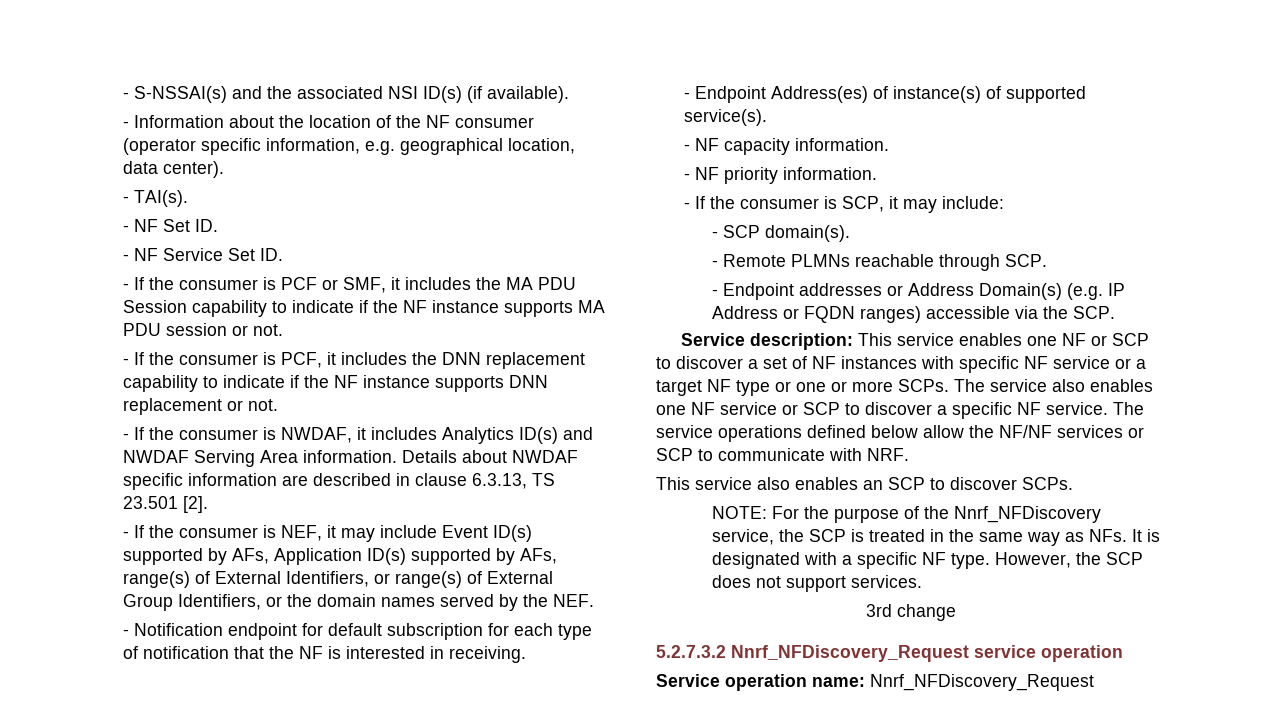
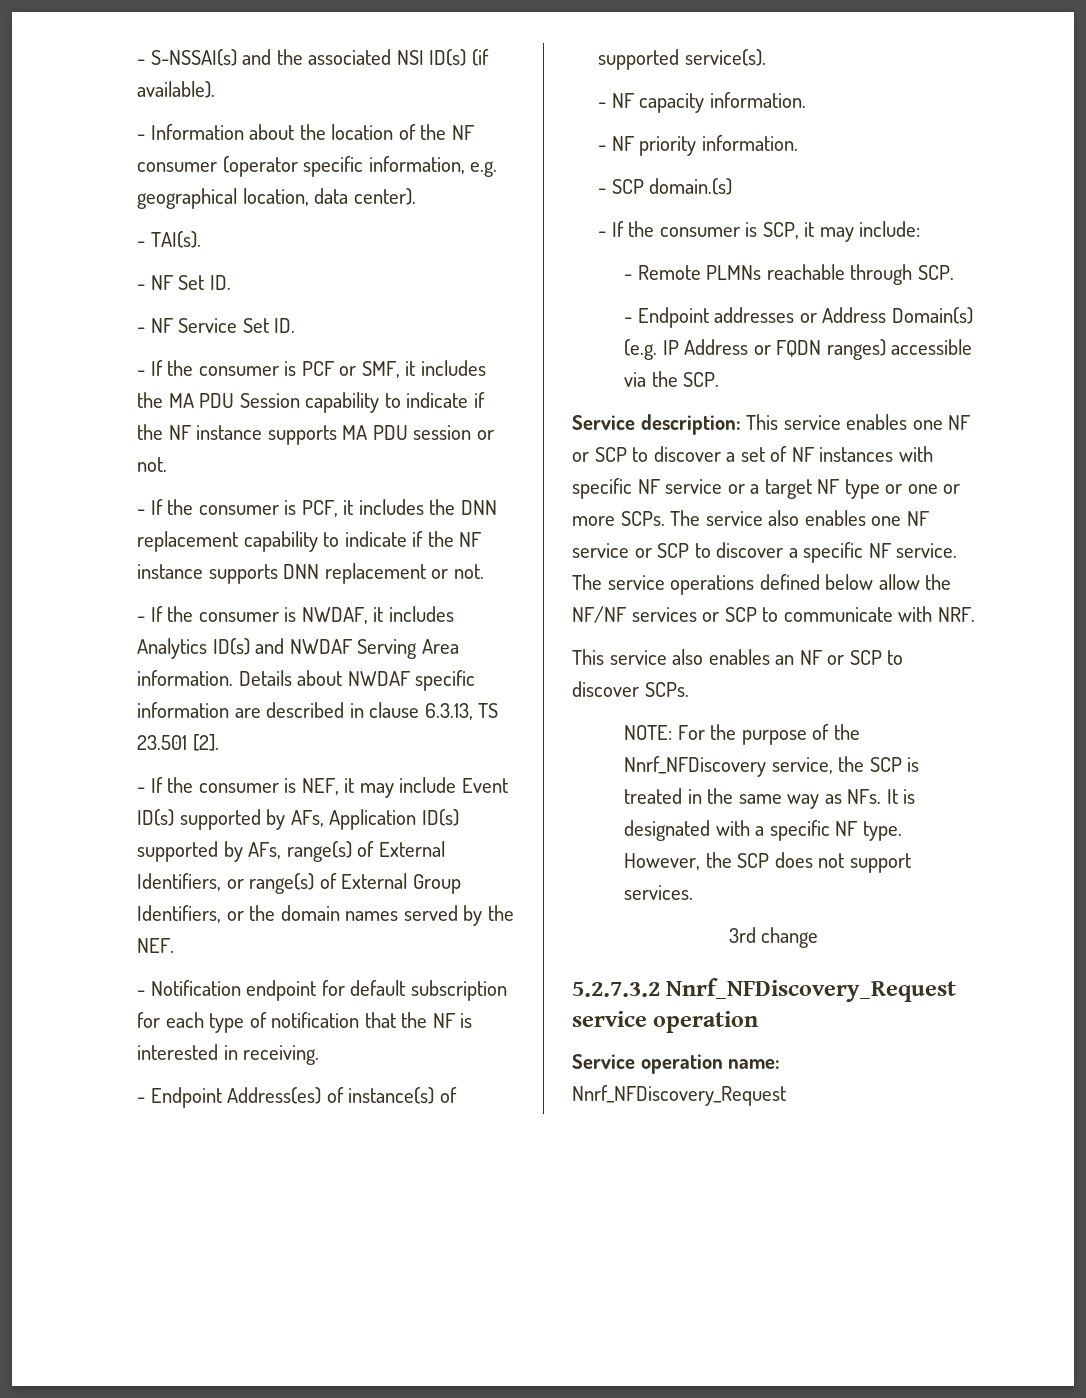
+ - SCP domain.(s)
- - SCP domain(s).
- This service also enables an SCP to discover SCPs.
+ This service also enables an NF or SCP to discover SCPs.

